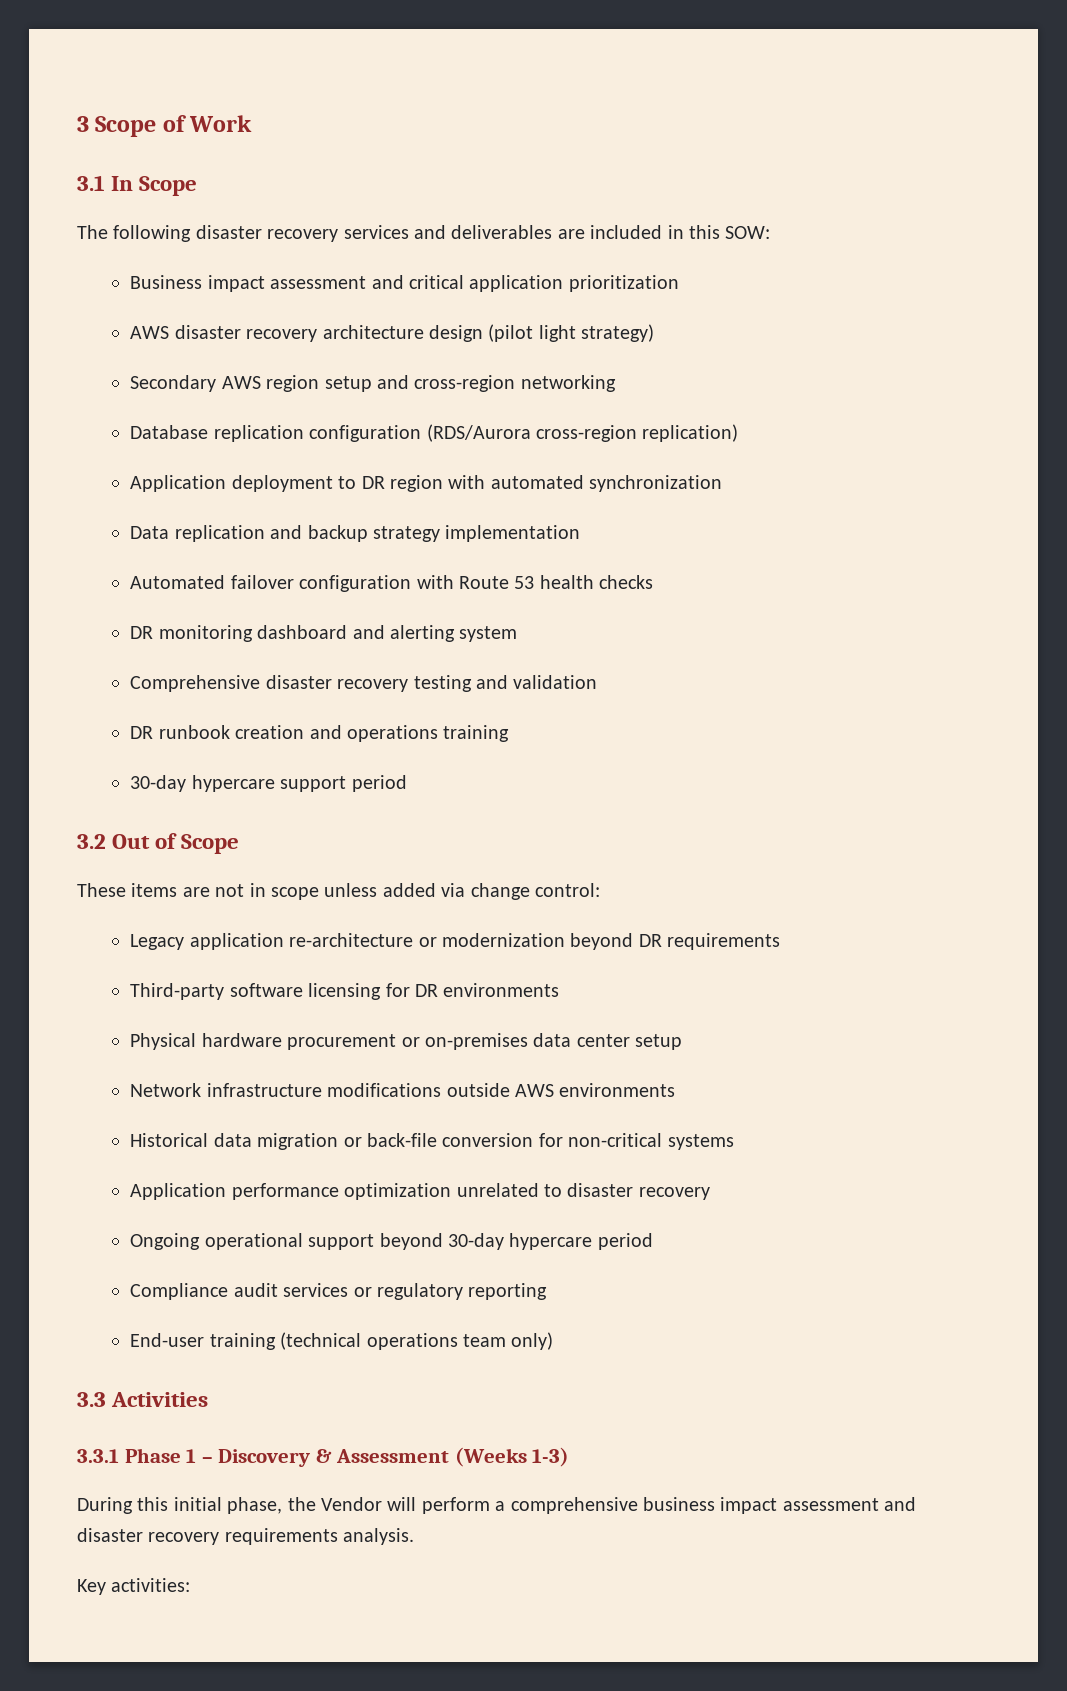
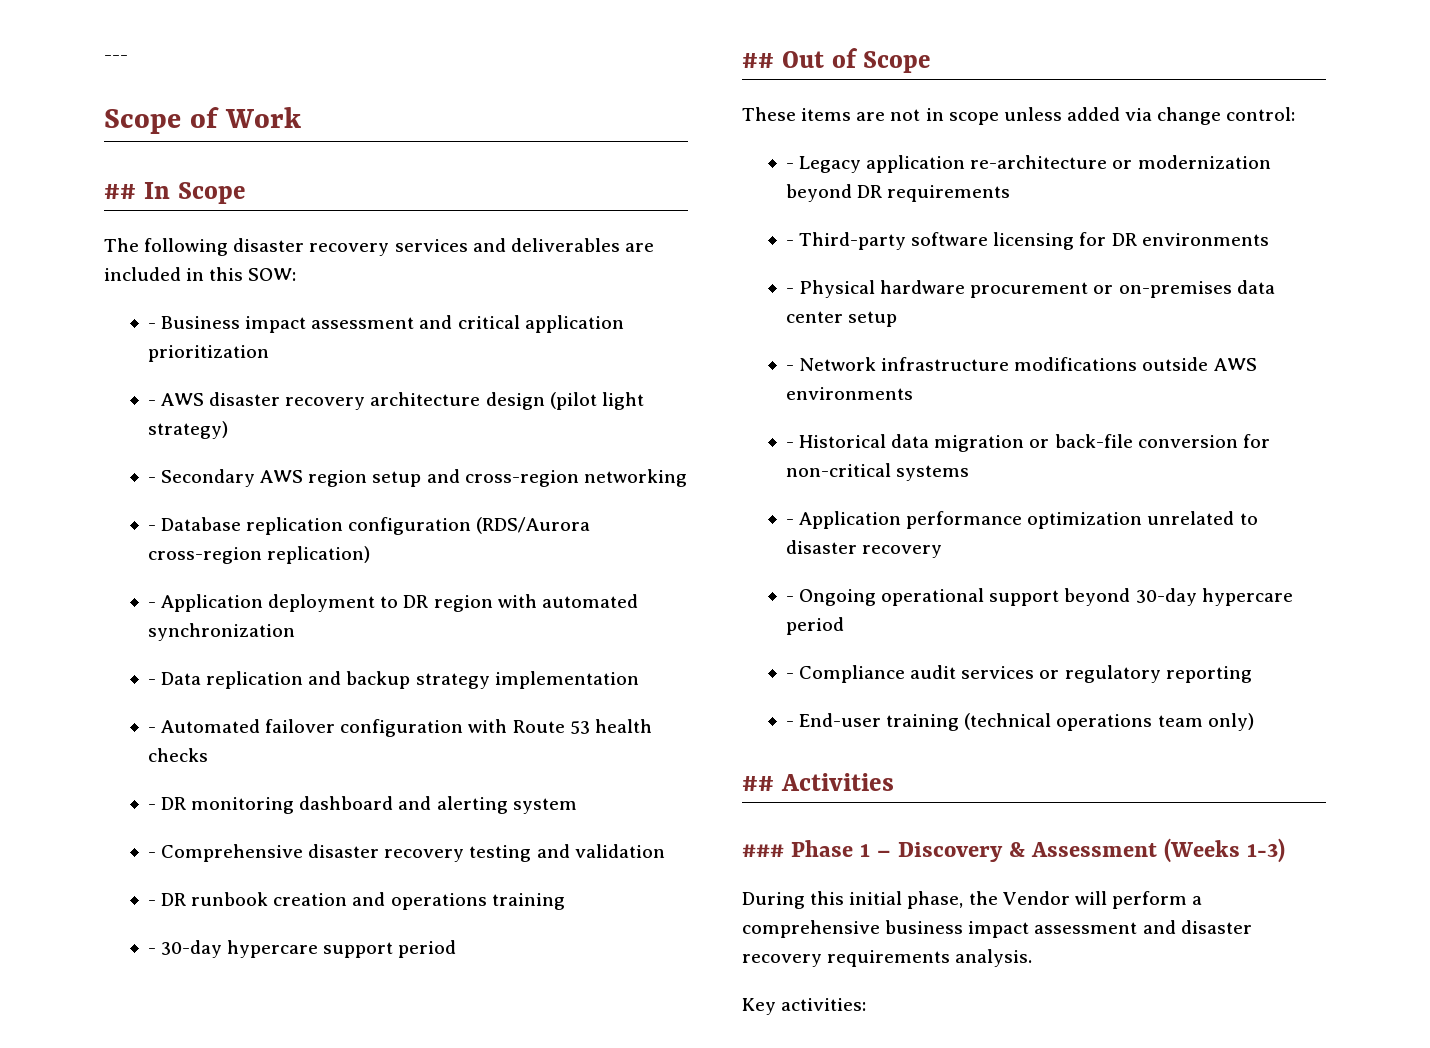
- 3 Scope of Work
+ ---
+ Scope of Work
- 3.1 In Scope
+ ## In Scope
- Business impact assessment and critical application prioritization
+ - Business impact assessment and critical application prioritization
- AWS disaster recovery architecture design (pilot light strategy)
+ - AWS disaster recovery architecture design (pilot light strategy)
- Secondary AWS region setup and cross-region networking
+ - Secondary AWS region setup and cross-region networking
- Database replication configuration (RDS/Aurora cross-region replication)
+ - Database replication configuration (RDS/Aurora cross-region replication)
- Application deployment to DR region with automated synchronization
+ - Application deployment to DR region with automated synchronization
- Data replication and backup strategy implementation
+ - Data replication and backup strategy implementation
- Automated failover configuration with Route 53 health checks
+ - Automated failover configuration with Route 53 health checks
- DR monitoring dashboard and alerting system
+ - DR monitoring dashboard and alerting system
- Comprehensive disaster recovery testing and validation
+ - Comprehensive disaster recovery testing and validation
- DR runbook creation and operations training
+ - DR runbook creation and operations training
- 30-day hypercare support period
+ - 30-day hypercare support period
- 3.2 Out of Scope
+ ## Out of Scope
- Legacy application re-architecture or modernization beyond DR requirements
+ - Legacy application re-architecture or modernization beyond DR requirements
- Third-party software licensing for DR environments
+ - Third-party software licensing for DR environments
- Physical hardware procurement or on-premises data center setup
+ - Physical hardware procurement or on-premises data center setup
- Network infrastructure modifications outside AWS environments
+ - Network infrastructure modifications outside AWS environments
- Historical data migration or back-file conversion for non-critical systems
+ - Historical data migration or back-file conversion for non-critical systems
- Application performance optimization unrelated to disaster recovery
+ - Application performance optimization unrelated to disaster recovery
- Ongoing operational support beyond 30-day hypercare period
+ - Ongoing operational support beyond 30-day hypercare period
- Compliance audit services or regulatory reporting
+ - Compliance audit services or regulatory reporting
- End-user training (technical operations team only)
+ - End-user training (technical operations team only)
- 3.3 Activities
+ ## Activities
- 3.3.1 Phase 1 – Discovery & Assessment (Weeks 1-3)
+ ### Phase 1 – Discovery & Assessment (Weeks 1-3)

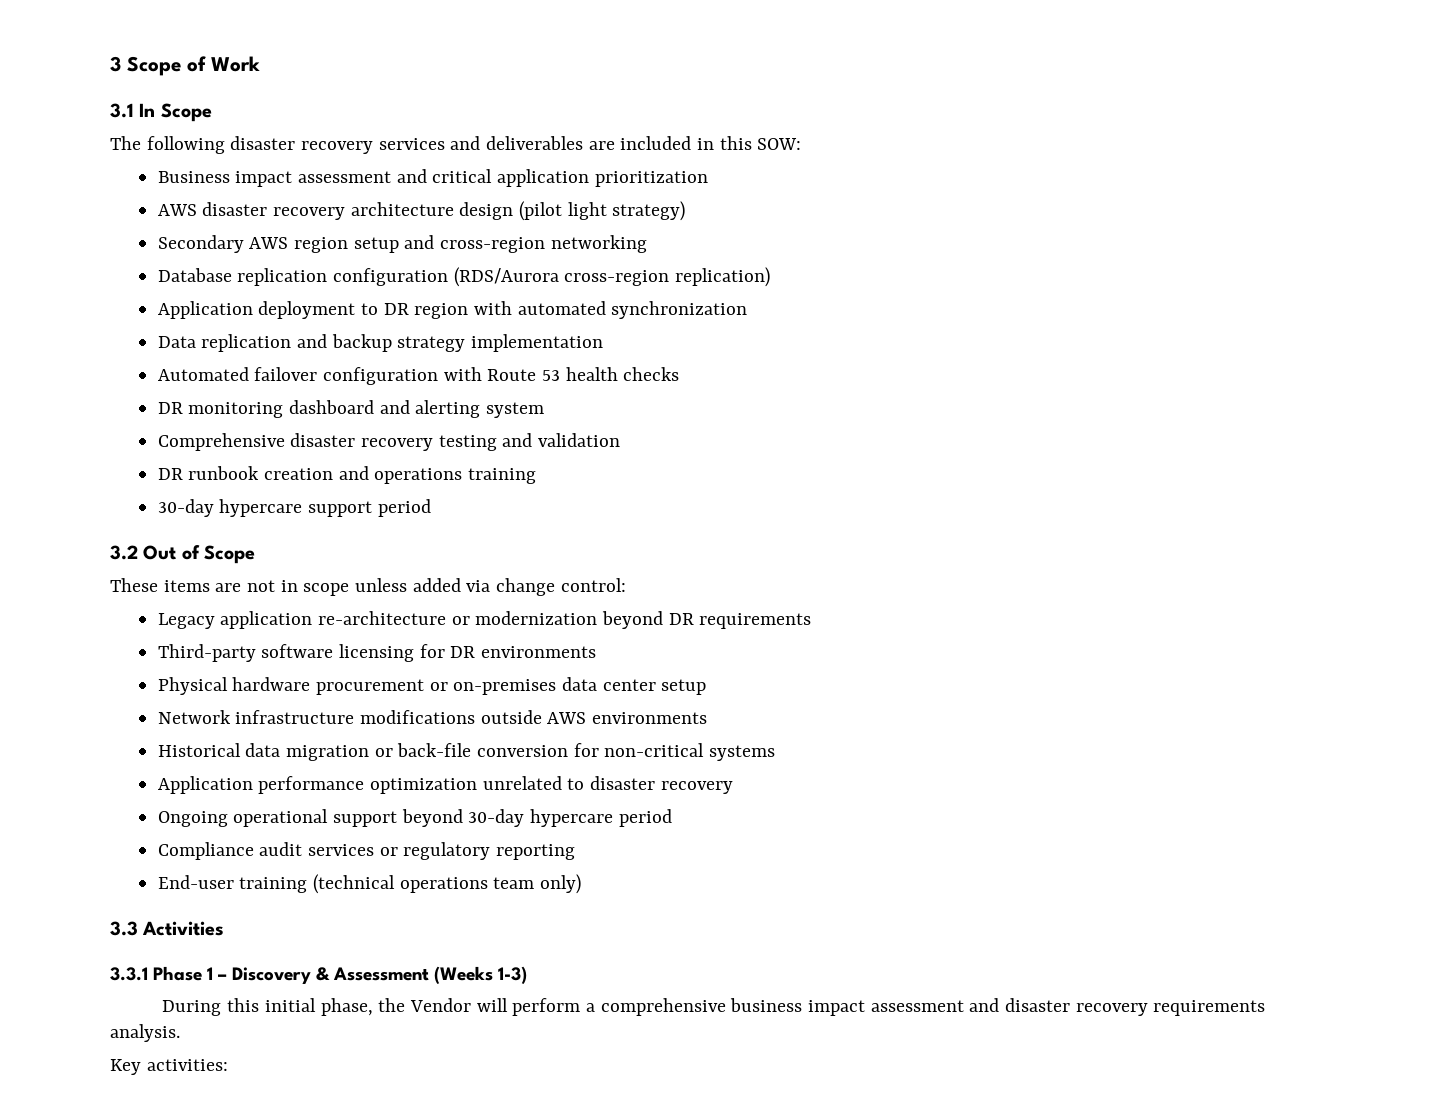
- ---
- Scope of Work
+ 3 Scope of Work
- ## In Scope
+ 3.1 In Scope
- - Business impact assessment and critical application prioritization
+ Business impact assessment and critical application prioritization
- - AWS disaster recovery architecture design (pilot light strategy)
+ AWS disaster recovery architecture design (pilot light strategy)
- - Secondary AWS region setup and cross-region networking
+ Secondary AWS region setup and cross-region networking
- - Database replication configuration (RDS/Aurora cross-region replication)
+ Database replication configuration (RDS/Aurora cross-region replication)
- - Application deployment to DR region with automated synchronization
+ Application deployment to DR region with automated synchronization
- - Data replication and backup strategy implementation
+ Data replication and backup strategy implementation
- - Automated failover configuration with Route 53 health checks
+ Automated failover configuration with Route 53 health checks
- - DR monitoring dashboard and alerting system
+ DR monitoring dashboard and alerting system
- - Comprehensive disaster recovery testing and validation
+ Comprehensive disaster recovery testing and validation
- - DR runbook creation and operations training
+ DR runbook creation and operations training
- - 30-day hypercare support period
+ 30-day hypercare support period
- ## Out of Scope
+ 3.2 Out of Scope
- - Legacy application re-architecture or modernization beyond DR requirements
+ Legacy application re-architecture or modernization beyond DR requirements
- - Third-party software licensing for DR environments
+ Third-party software licensing for DR environments
- - Physical hardware procurement or on-premises data center setup
+ Physical hardware procurement or on-premises data center setup
- - Network infrastructure modifications outside AWS environments
+ Network infrastructure modifications outside AWS environments
- - Historical data migration or back-file conversion for non-critical systems
+ Historical data migration or back-file conversion for non-critical systems
- - Application performance optimization unrelated to disaster recovery
+ Application performance optimization unrelated to disaster recovery
- - Ongoing operational support beyond 30-day hypercare period
+ Ongoing operational support beyond 30-day hypercare period
- - Compliance audit services or regulatory reporting
+ Compliance audit services or regulatory reporting
- - End-user training (technical operations team only)
+ End-user training (technical operations team only)
- ## Activities
+ 3.3 Activities
- ### Phase 1 – Discovery & Assessment (Weeks 1-3)
+ 3.3.1 Phase 1 – Discovery & Assessment (Weeks 1-3)

